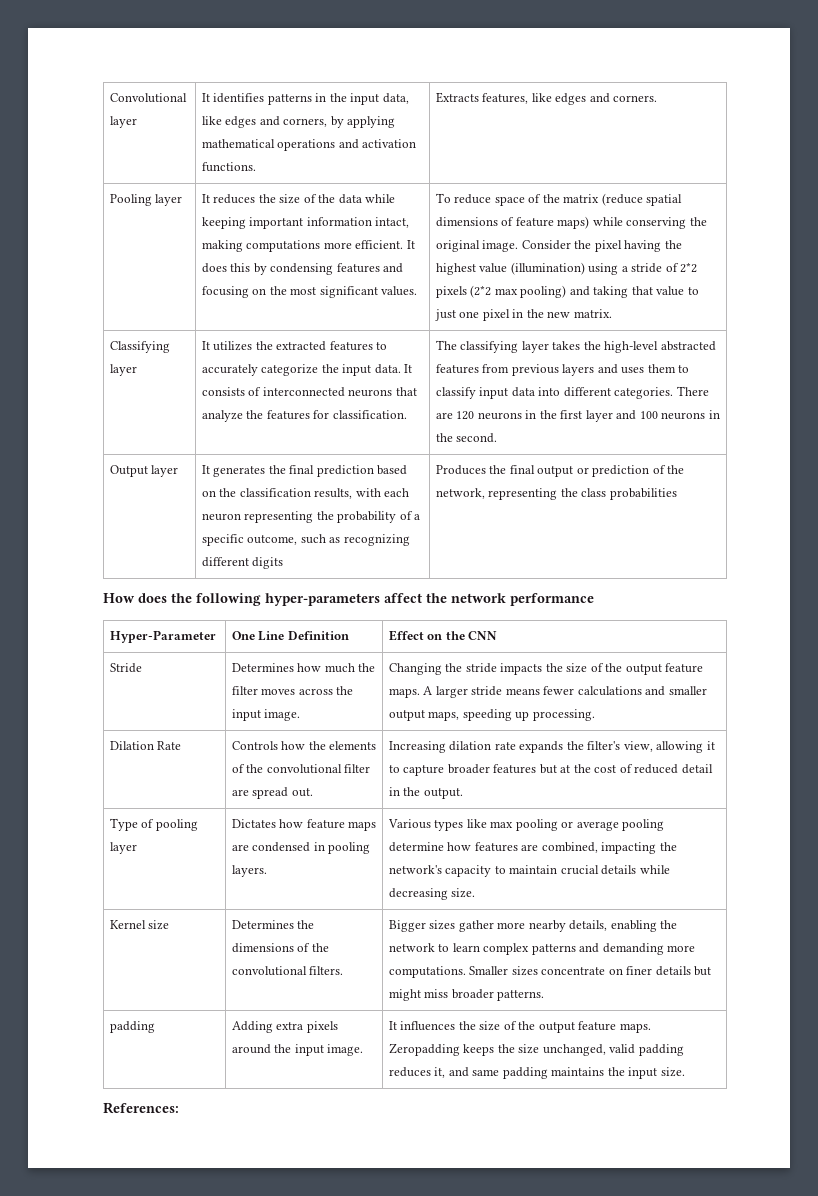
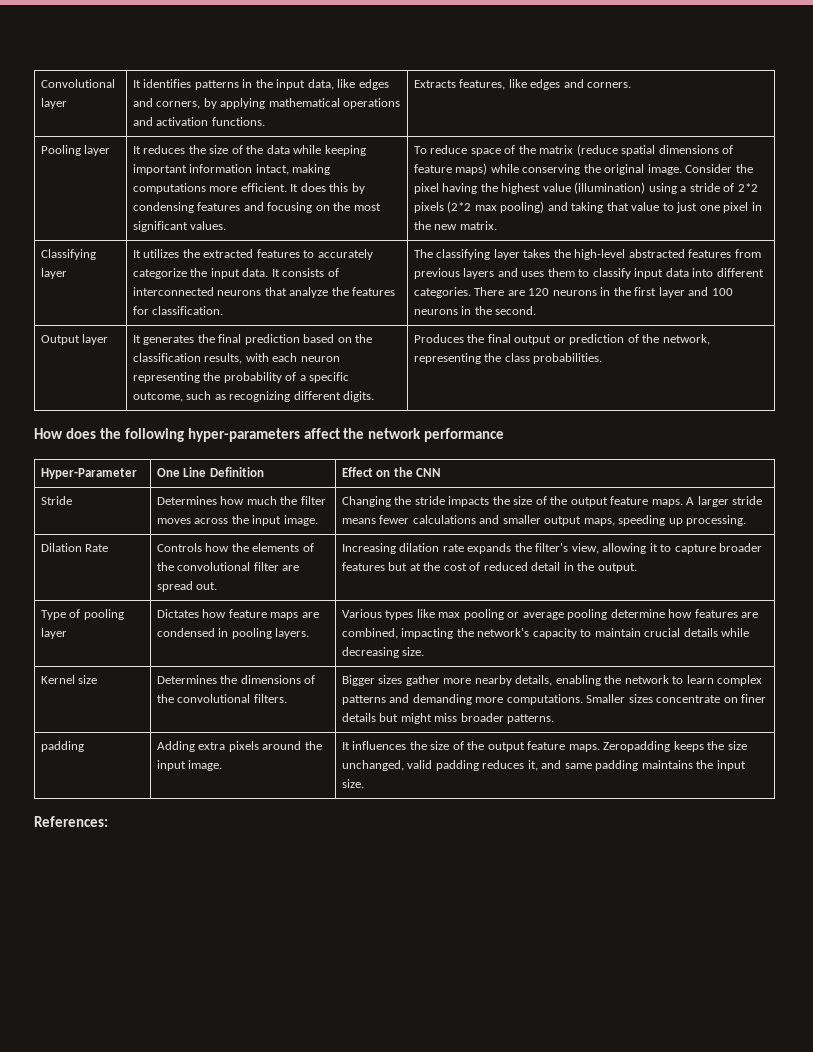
- Output layer | It generates the final prediction based on the classification results, with each neuron representing the probability of a specific outcome, such as recognizing different digits | Produces the final output or prediction of the network, representing the class probabilities
+ Output layer | It generates the final prediction based on the classification results, with each neuron representing the probability of a specific outcome, such as recognizing different digits. | Produces the final output or prediction of the network, representing the class probabilities.

